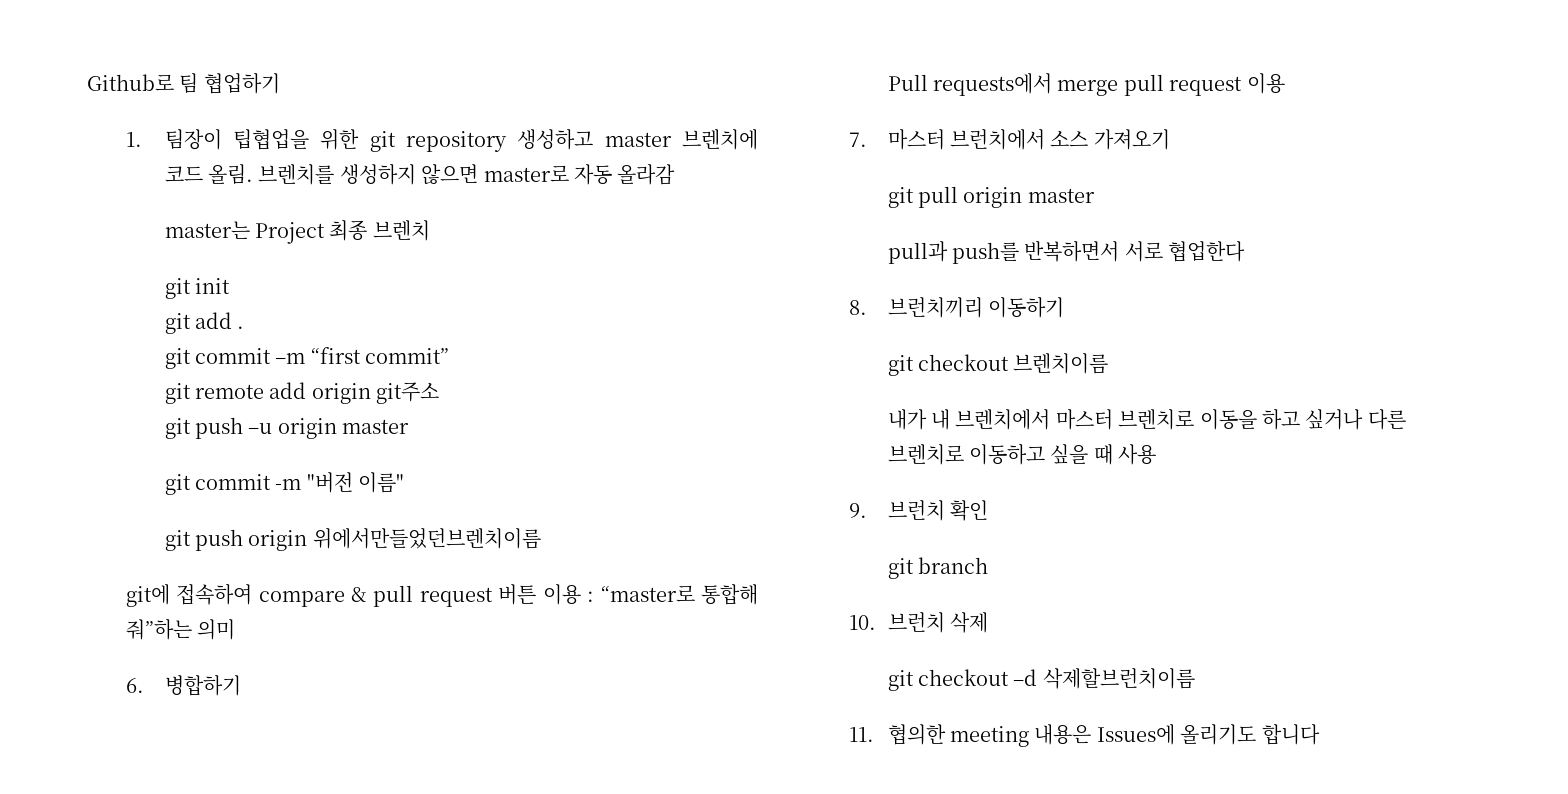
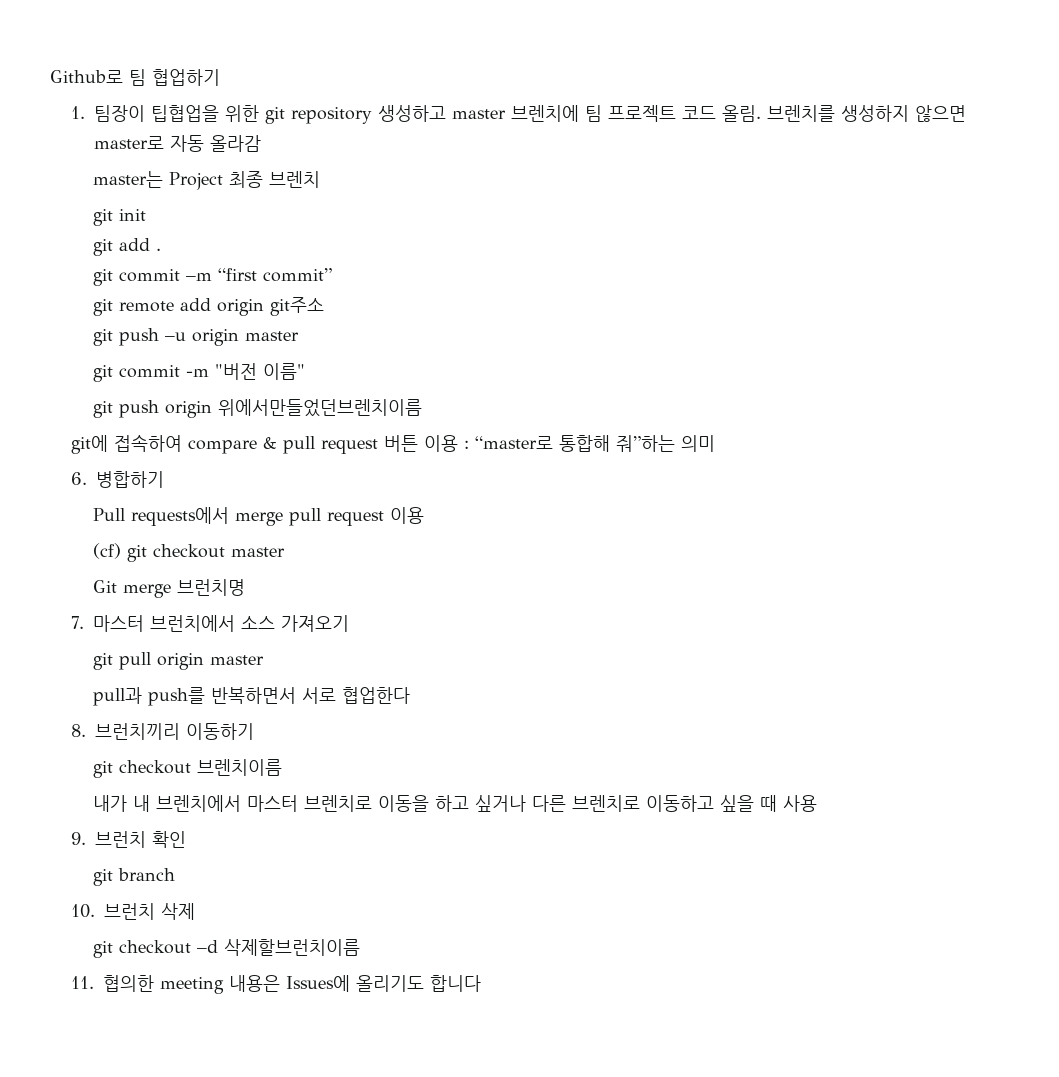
- 1. 팀장이 팁협업을 위한 git repository 생성하고 master 브렌치에 코드 올림.
+ 1. 팀장이 팁협업을 위한 git repository 생성하고 master 브렌치에 팀 프로젝트 코드 올림.
+ (cf) git checkout master
+ Git merge 브런치명

